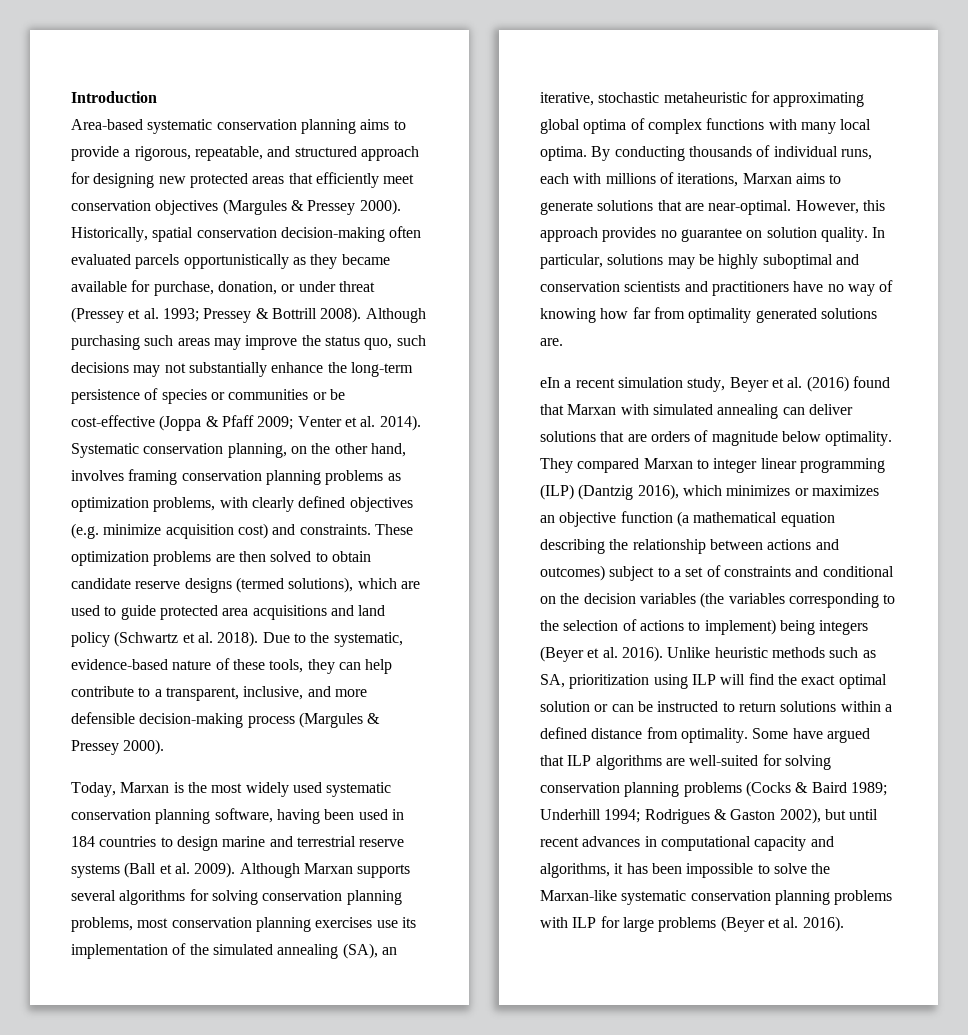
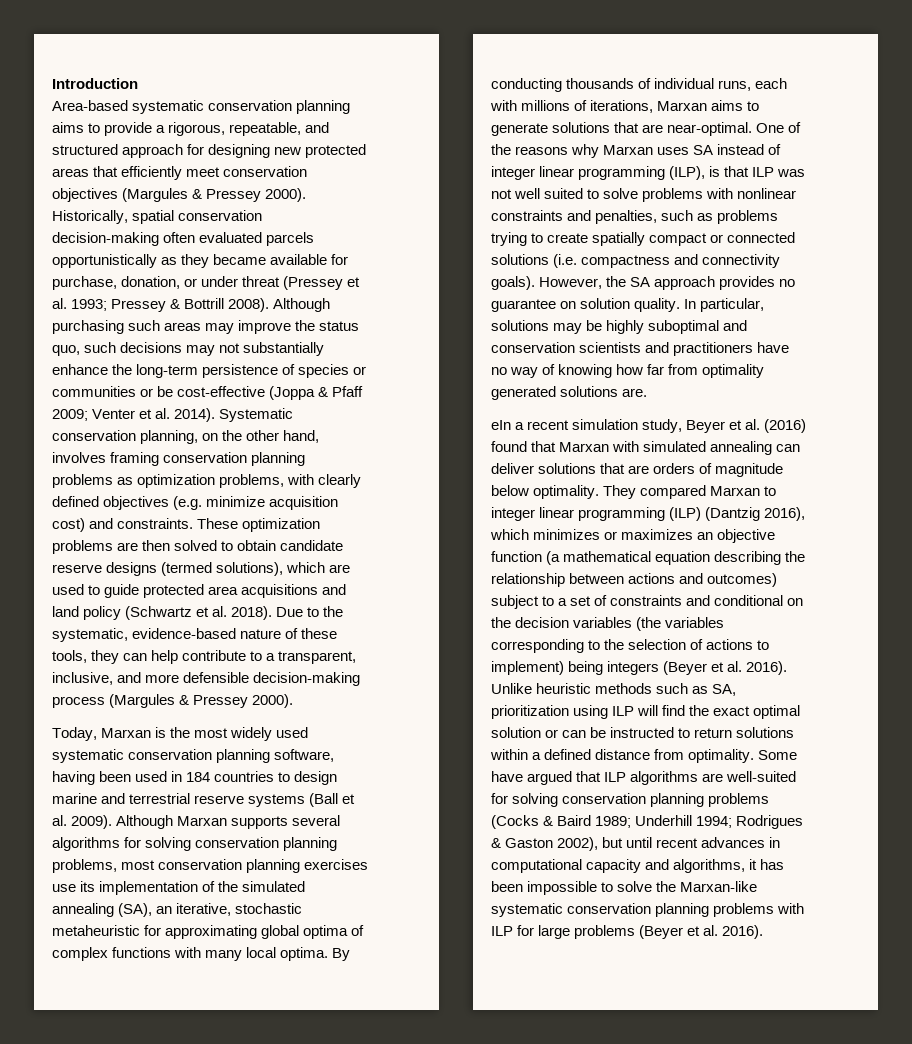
- However, this approach provides no guarantee on solution quality.
+ One of the reasons why Marxan uses SA instead of integer linear programming (ILP), is that ILP was not well suited to solve problems with nonlinear constraints and penalties, such as problems trying to create spatially compact or connected solutions (i.e. compactness and connectivity goals). However, the SA approach provides no guarantee on solution quality.

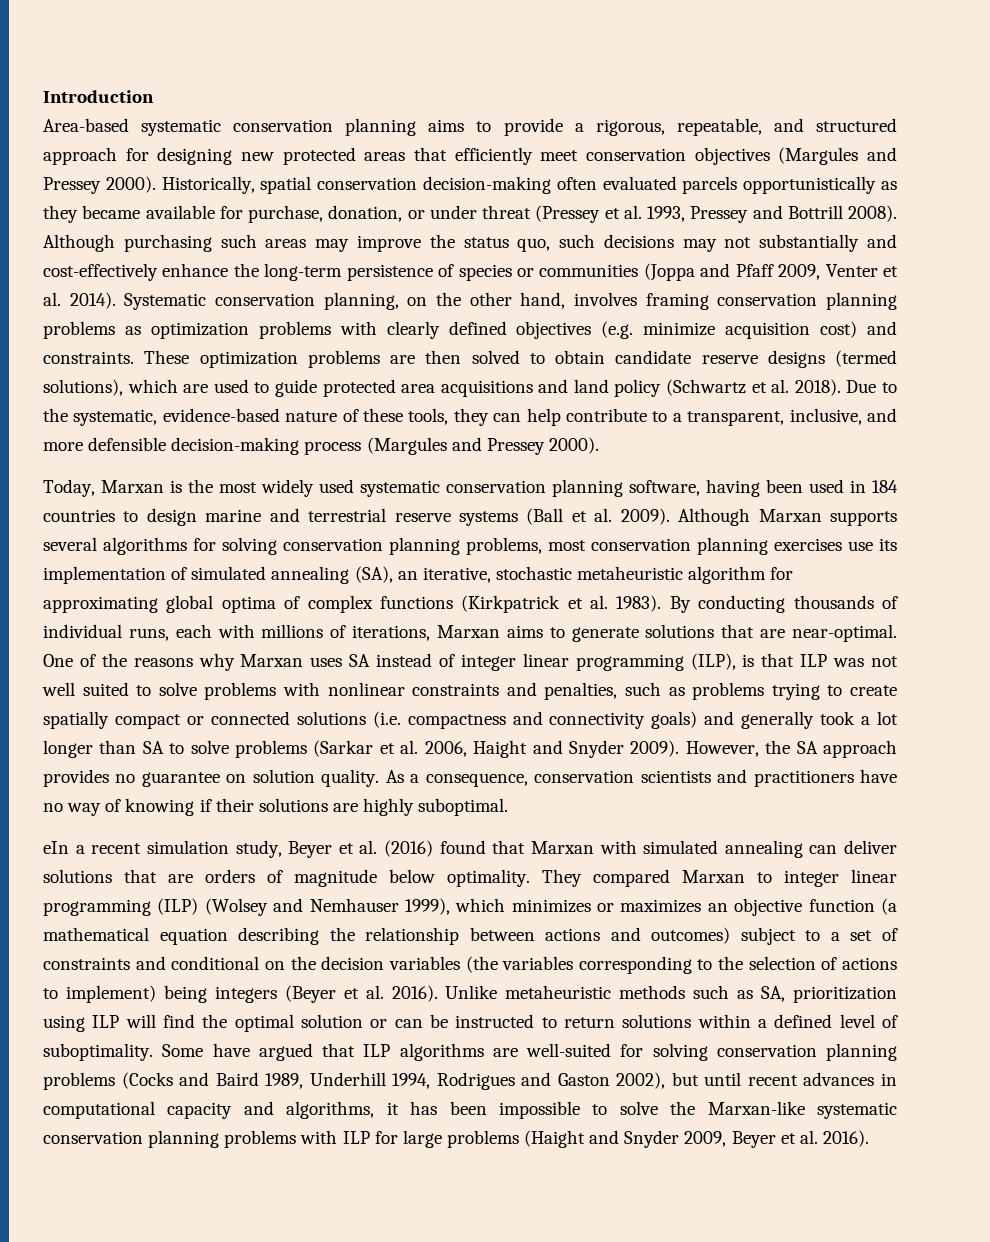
- Area-based systematic conservation planning aims to provide a rigorous, repeatable, and structured approach for designing new protected areas that efficiently meet conservation objectives (Margules & Pressey 2000).
+ Area-based systematic conservation planning aims to provide a rigorous, repeatable, and structured approach for designing new protected areas that efficiently meet conservation objectives (Margules and Pressey 2000).
- Historically, spatial conservation decision-making often evaluated parcels opportunistically as they became available for purchase, donation, or under threat (Pressey et al. 1993; Pressey & Bottrill 2008).
+ Historically, spatial conservation decision-making often evaluated parcels opportunistically as they became available for purchase, donation, or under threat (Pressey et al. 1993, Pressey and Bottrill 2008).
- Although purchasing such areas may improve the status quo, such decisions may not substantially enhance the long-term persistence of species or communities or be cost-effective (Joppa & Pfaff 2009; Venter et al. 2014).
+ Although purchasing such areas may improve the status quo, such decisions may not substantially and cost-effectively enhance the long-term persistence of species or communities (Joppa and Pfaff 2009, Venter et al. 2014).
- Systematic conservation planning, on the other hand, involves framing conservation planning problems as optimization problems, with clearly defined objectives (e.g. minimize acquisition cost) and constraints.
+ Systematic conservation planning, on the other hand, involves framing conservation planning problems as optimization problems with clearly defined objectives (e.g. minimize acquisition cost) and constraints.
- Due to the systematic, evidence-based nature of these tools, they can help contribute to a transparent, inclusive, and more defensible decision-making process (Margules & Pressey 2000).
+ Due to the systematic, evidence-based nature of these tools, they can help contribute to a transparent, inclusive, and more defensible decision-making process (Margules and Pressey 2000).
- Although Marxan supports several algorithms for solving conservation planning problems, most conservation planning exercises use its implementation of the simulated annealing (SA), an iterative, stochastic metaheuristic for approximating global optima of complex functions with many local optima.
+ Although Marxan supports several algorithms for solving conservation planning problems, most conservation planning exercises use its implementation of simulated annealing (SA), an iterative, stochastic metaheuristic algorithm for approximating global optima of complex functions (Kirkpatrick et al. 1983).
- One of the reasons why Marxan uses SA instead of integer linear programming (ILP), is that ILP was not well suited to solve problems with nonlinear constraints and penalties, such as problems trying to create spatially compact or connected solutions (i.e. compactness and connectivity goals).
+ One of the reasons why Marxan uses SA instead of integer linear programming (ILP), is that ILP was not well suited to solve problems with nonlinear constraints and penalties, such as problems trying to create spatially compact or connected solutions (i.e. compactness and connectivity goals) and generally took a lot longer than SA to solve problems (Sarkar et al. 2006, Haight and Snyder 2009).
- In particular, solutions may be highly suboptimal and conservation scientists and practitioners have no way of knowing how far from optimality generated solutions are.
+ As a consequence, conservation scientists and practitioners have no way of knowing if their solutions are highly suboptimal.
- They compared Marxan to integer linear programming (ILP) (Dantzig 2016), which minimizes or maximizes an objective function (a mathematical equation describing the relationship between actions and outcomes) subject to a set of constraints and conditional on the decision variables (the variables corresponding to the selection of actions to implement) being integers (Beyer et al. 2016).
+ They compared Marxan to integer linear programming (ILP) (Wolsey and Nemhauser 1999), which minimizes or maximizes an objective function (a mathematical equation describing the relationship between actions and outcomes) subject to a set of constraints and conditional on the decision variables (the variables corresponding to the selection of actions to implement) being integers (Beyer et al. 2016).
- Unlike heuristic methods such as SA, prioritization using ILP will find the exact optimal solution or can be instructed to return solutions within a defined distance from optimality.
+ Unlike metaheuristic methods such as SA, prioritization using ILP will find the optimal solution or can be instructed to return solutions within a defined level of suboptimality.
- Some have argued that ILP algorithms are well-suited for solving conservation planning problems (Cocks & Baird 1989; Underhill 1994; Rodrigues & Gaston 2002), but until recent advances in computational capacity and algorithms, it has been impossible to solve the Marxan-like systematic conservation planning problems with ILP for large problems (Beyer et al. 2016).
+ Some have argued that ILP algorithms are well-suited for solving conservation planning problems (Cocks and Baird 1989, Underhill 1994, Rodrigues and Gaston 2002), but until recent advances in computational capacity and algorithms, it has been impossible to solve the Marxan-like systematic conservation planning problems with ILP for large problems (Haight and Snyder 2009, Beyer et al. 2016).

